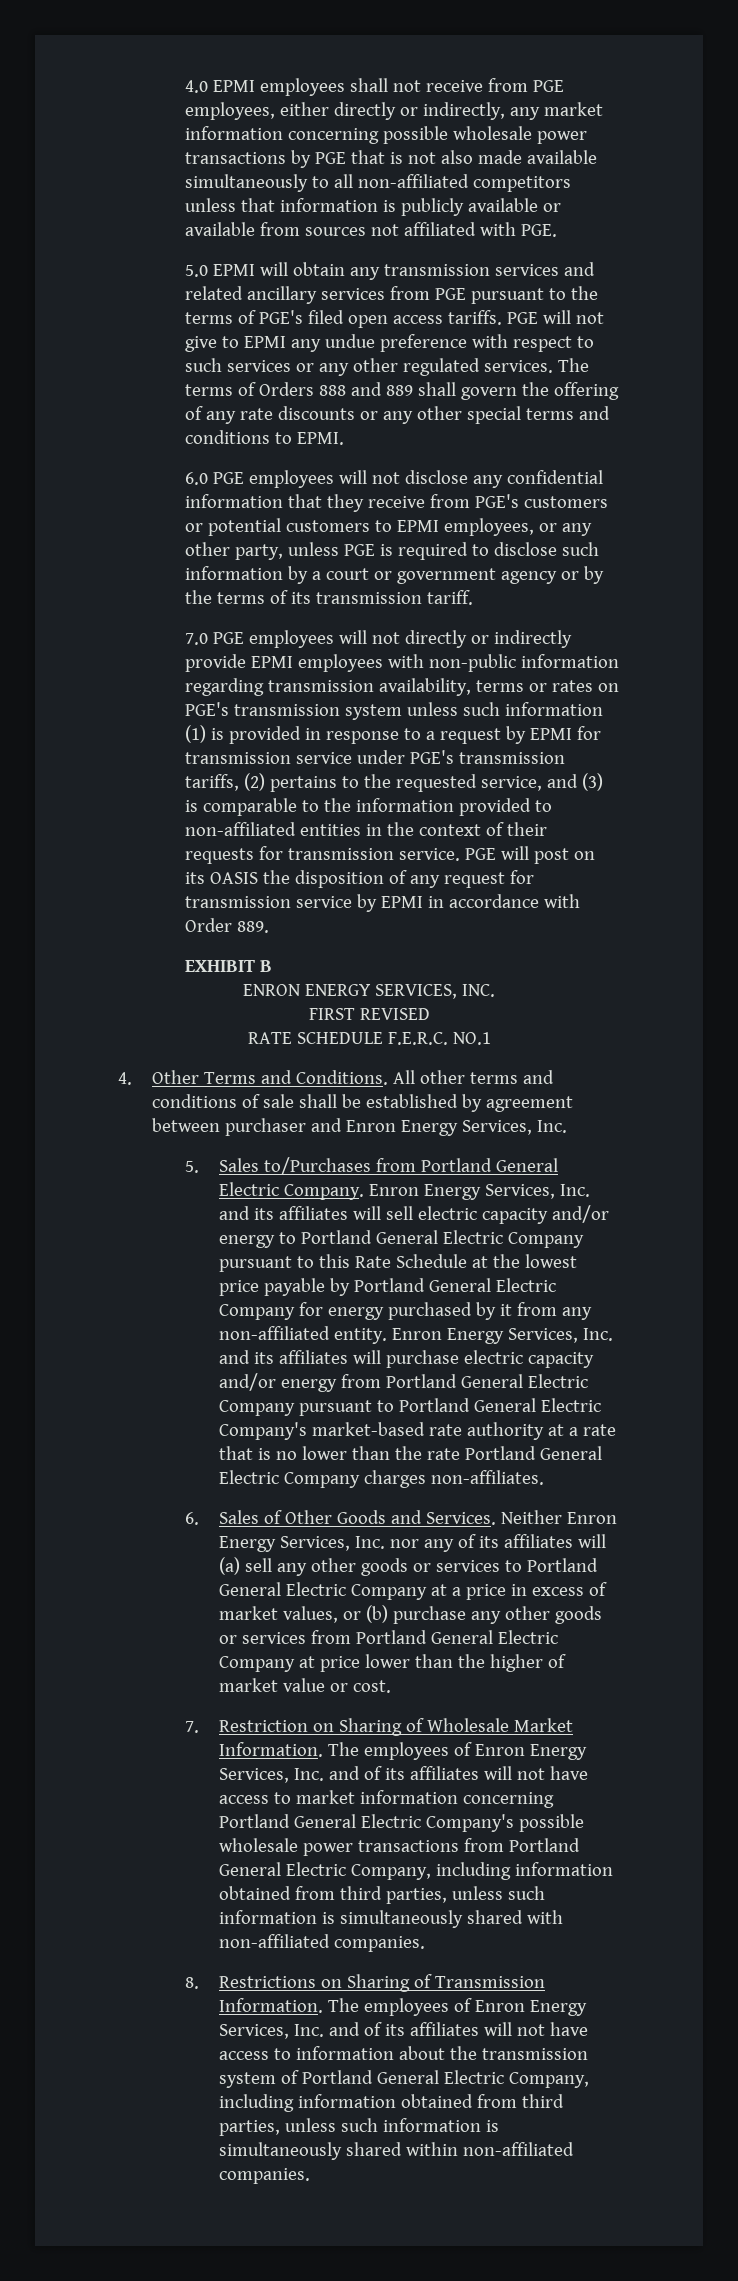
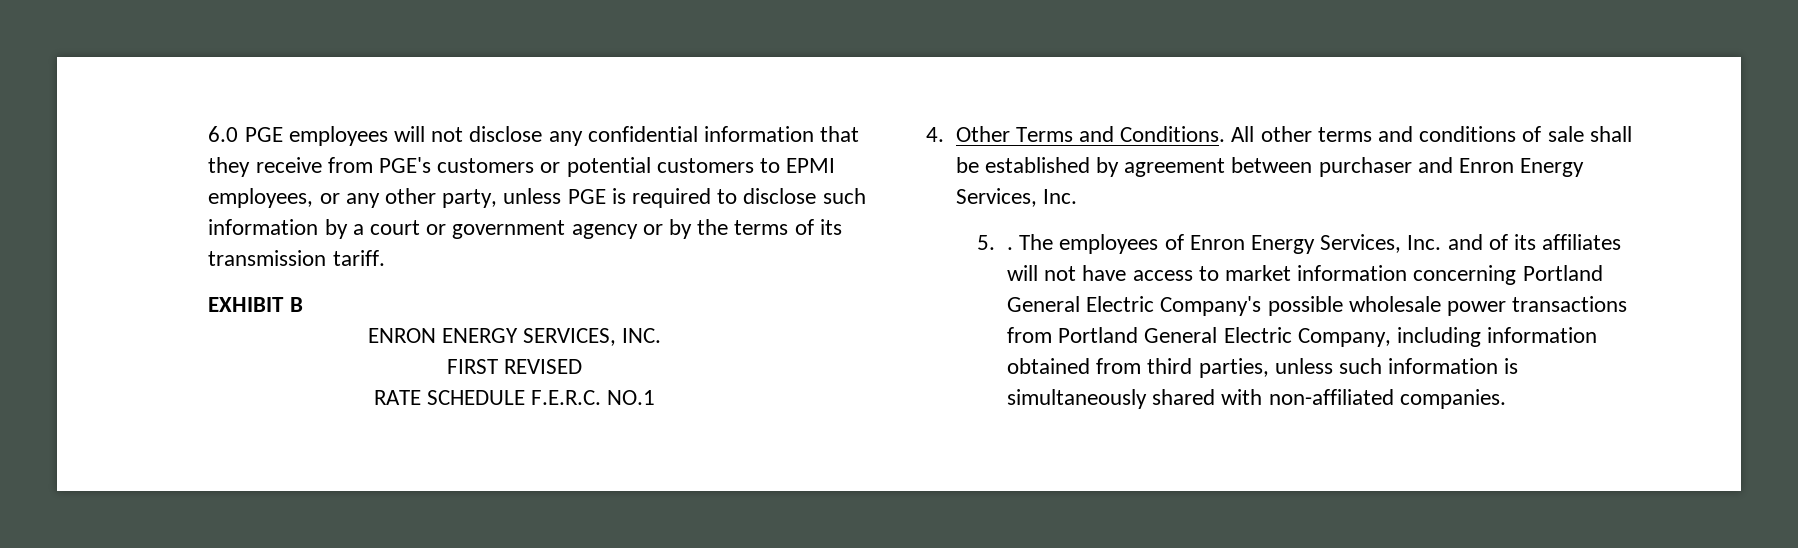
- 4.0 EPMI employees shall not receive from PGE employees, either directly or indirectly, any market information concerning possible wholesale power transactions by PGE that is not also made available simultaneously to all non-affiliated competitors unless that information is publicly available or available from sources not affiliated with PGE.
- 5.0 EPMI will obtain any transmission services and related ancillary services from PGE pursuant to the terms of PGE's filed open access tariffs. PGE will not give to EPMI any undue preference with respect to such services or any other regulated services. The terms of Orders 888 and 889 shall govern the offering of any rate discounts or any other special terms and conditions to EPMI.
- 7.0 PGE employees will not directly or indirectly provide EPMI employees with non-public information regarding transmission availability, terms or rates on PGE's transmission system unless such information (1) is provided in response to a request by EPMI for transmission service under PGE's transmission tariffs, (2) pertains to the requested service, and (3) is comparable to the information provided to non-affiliated entities in the context of their requests for transmission service. PGE will post on its OASIS the disposition of any request for transmission service by EPMI in accordance with Order 889.
- 5. Sales to/Purchases from Portland General Electric Company. Enron Energy Services, Inc. and its affiliates will sell electric capacity and/or energy to Portland General Electric Company pursuant to this Rate Schedule at the lowest price payable by Portland General Electric Company for energy purchased by it from any non-affiliated entity. Enron Energy Services, Inc. and its affiliates will purchase electric capacity and/or energy from Portland General Electric Company pursuant to Portland General Electric Company's market-based rate authority at a rate that is no lower than the rate Portland General Electric Company charges non-affiliates.
- 6. Sales of Other Goods and Services. Neither Enron Energy Services, Inc. nor any of its affiliates will (a) sell any other goods or services to Portland General Electric Company at a price in excess of market values, or (b) purchase any other goods or services from Portland General Electric Company at price lower than the higher of market value or cost.
- 7. Restriction on Sharing of Wholesale Market Information.
+ 5. .
- 8. Restrictions on Sharing of Transmission Information. The employees of Enron Energy Services, Inc. and of its affiliates will not have access to information about the transmission system of Portland General Electric Company, including information obtained from third parties, unless such information is simultaneously shared within non-affiliated companies.

